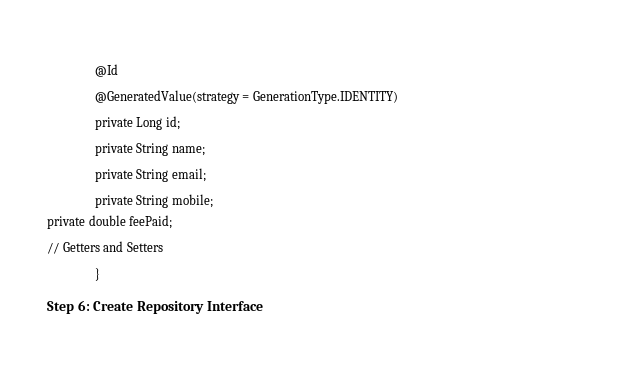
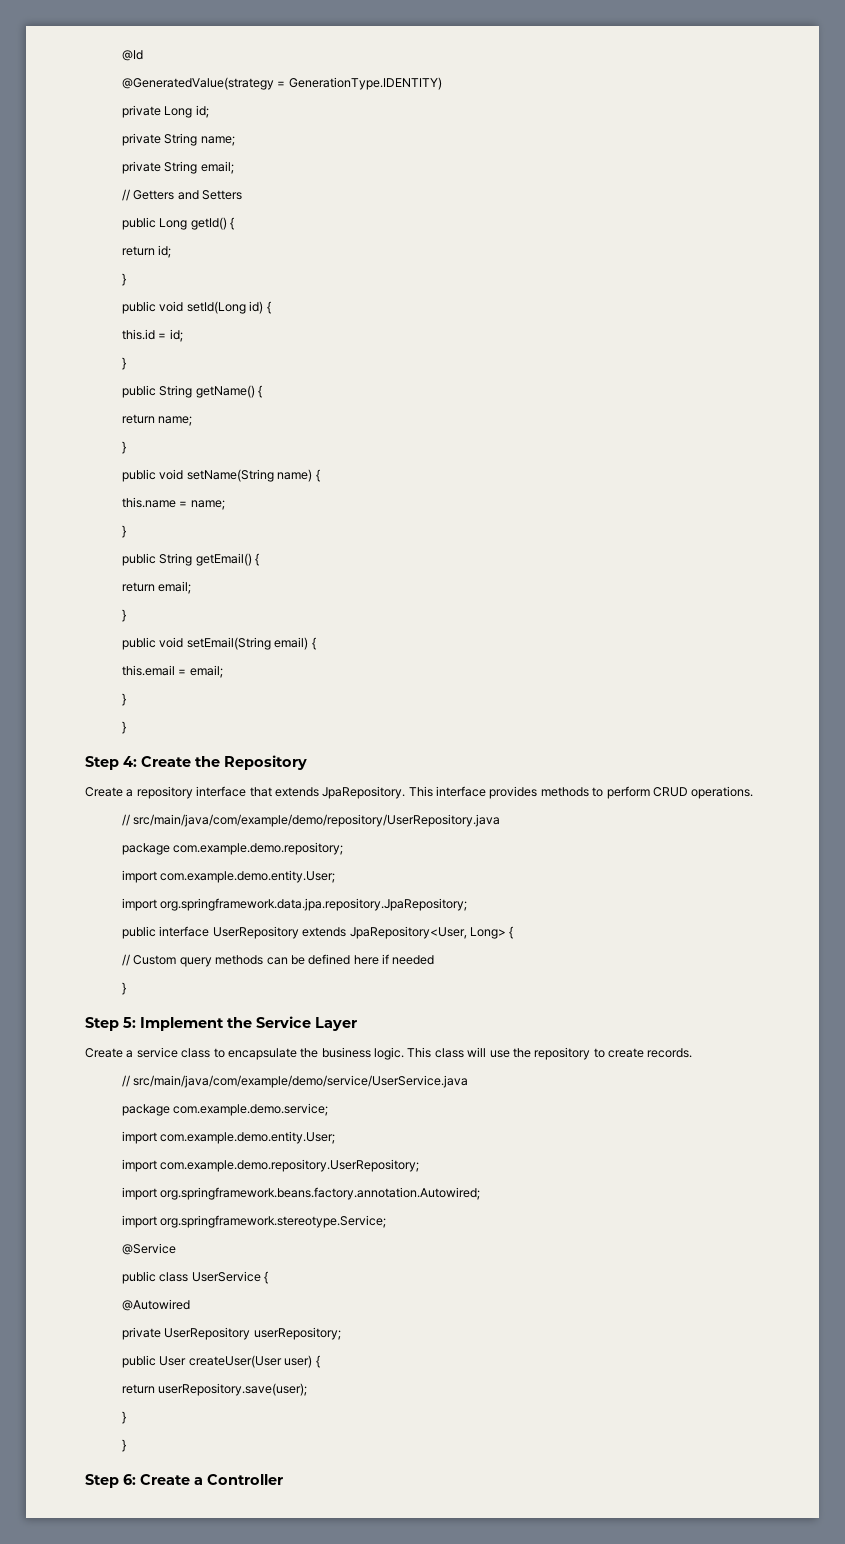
- private String mobile;
- private double feePaid;
  // Getters and Setters
+ public Long getId() {
+ return id;
+ }
+ public void setId(Long id) {
+ this.id = id;
+ }
+ public String getName() {
+ return name;
+ }
+ public void setName(String name) {
+ this.name = name;
+ }
+ public String getEmail() {
+ return email;
+ }
+ public void setEmail(String email) {
+ this.email = email;
+ }
+ }
+ Step 4: Create the Repository
+ Create a repository interface that extends JpaRepository. This interface provides methods to perform CRUD operations.
+ // src/main/java/com/example/demo/repository/UserRepository.java
+ package com.example.demo.repository;
+ import com.example.demo.entity.User;
+ import org.springframework.data.jpa.repository.JpaRepository;
+ public interface UserRepository extends JpaRepository<User, Long> {
+ // Custom query methods can be defined here if needed
+ }
+ Step 5: Implement the Service Layer
+ Create a service class to encapsulate the business logic. This class will use the repository to create records.
+ // src/main/java/com/example/demo/service/UserService.java
+ package com.example.demo.service;
+ import com.example.demo.entity.User;
+ import com.example.demo.repository.UserRepository;
+ import org.springframework.beans.factory.annotation.Autowired;
+ import org.springframework.stereotype.Service;
+ @Service
+ public class UserService {
+ @Autowired
+ private UserRepository userRepository;
+ public User createUser(User user) {
+ return userRepository.save(user);
+ }
- Step 6: Create Repository Interface
+ Step 6: Create a Controller

